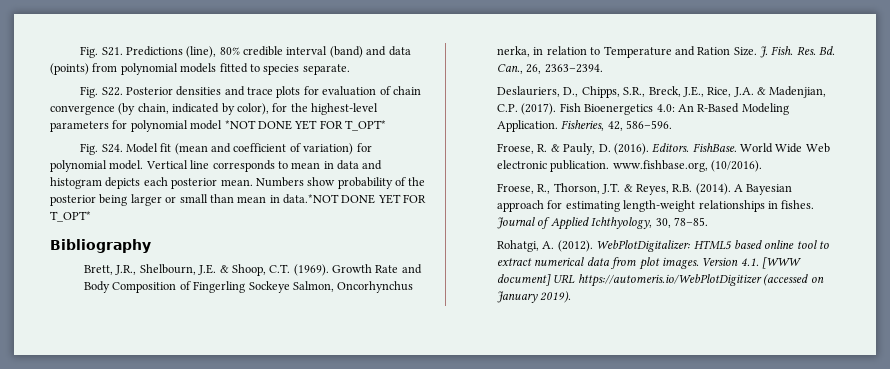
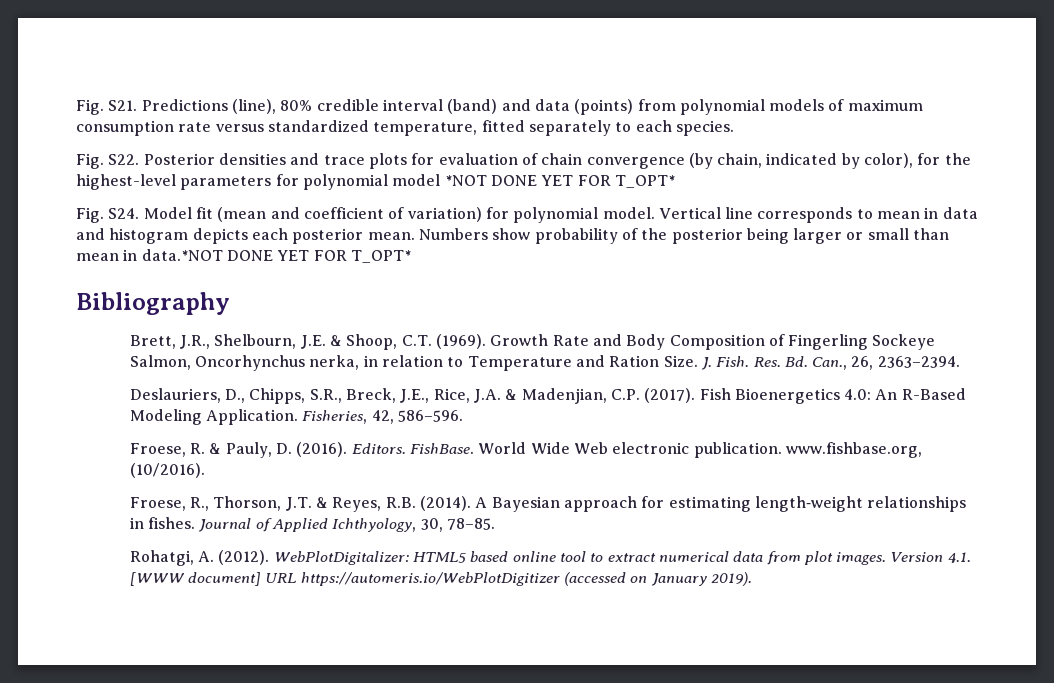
- Fig. S21. Predictions (line), 80% credible interval (band) and data (points) from polynomial models fitted to species separate.
+ Fig. S21. Predictions (line), 80% credible interval (band) and data (points) from polynomial models of maximum consumption rate versus standardized temperature, fitted separately to each species.

